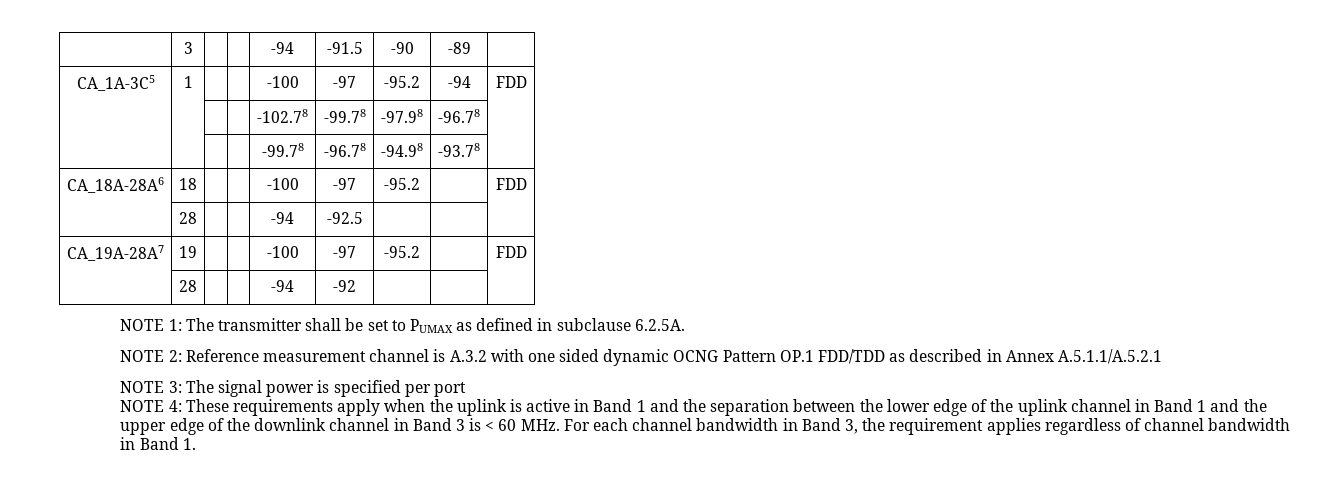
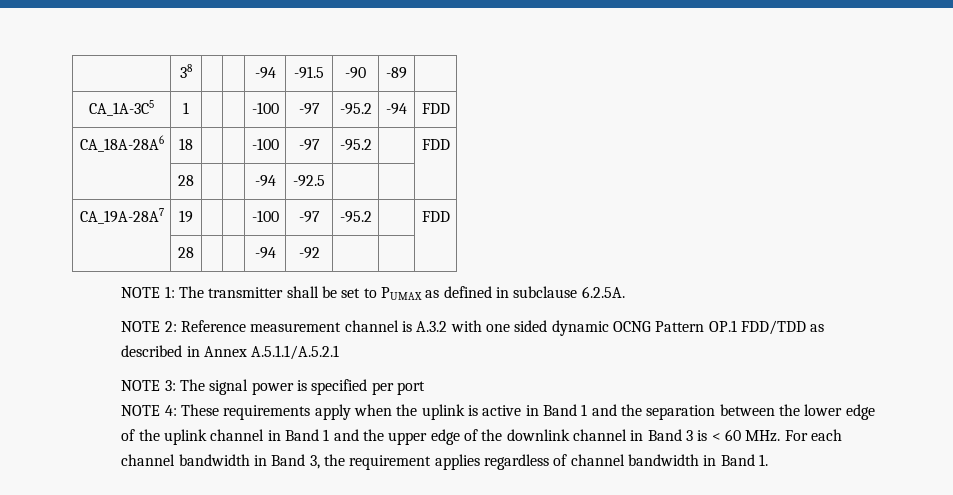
- | 3 | | | -94 | -91.5 | -90 | -89 |
+ | 38 | | | -94 | -91.5 | -90 | -89 |
- | | | | -102.78 | -99.78 | -97.98 | -96.78 |
- | | | | -99.78 | -96.78 | -94.98 | -93.78 |

